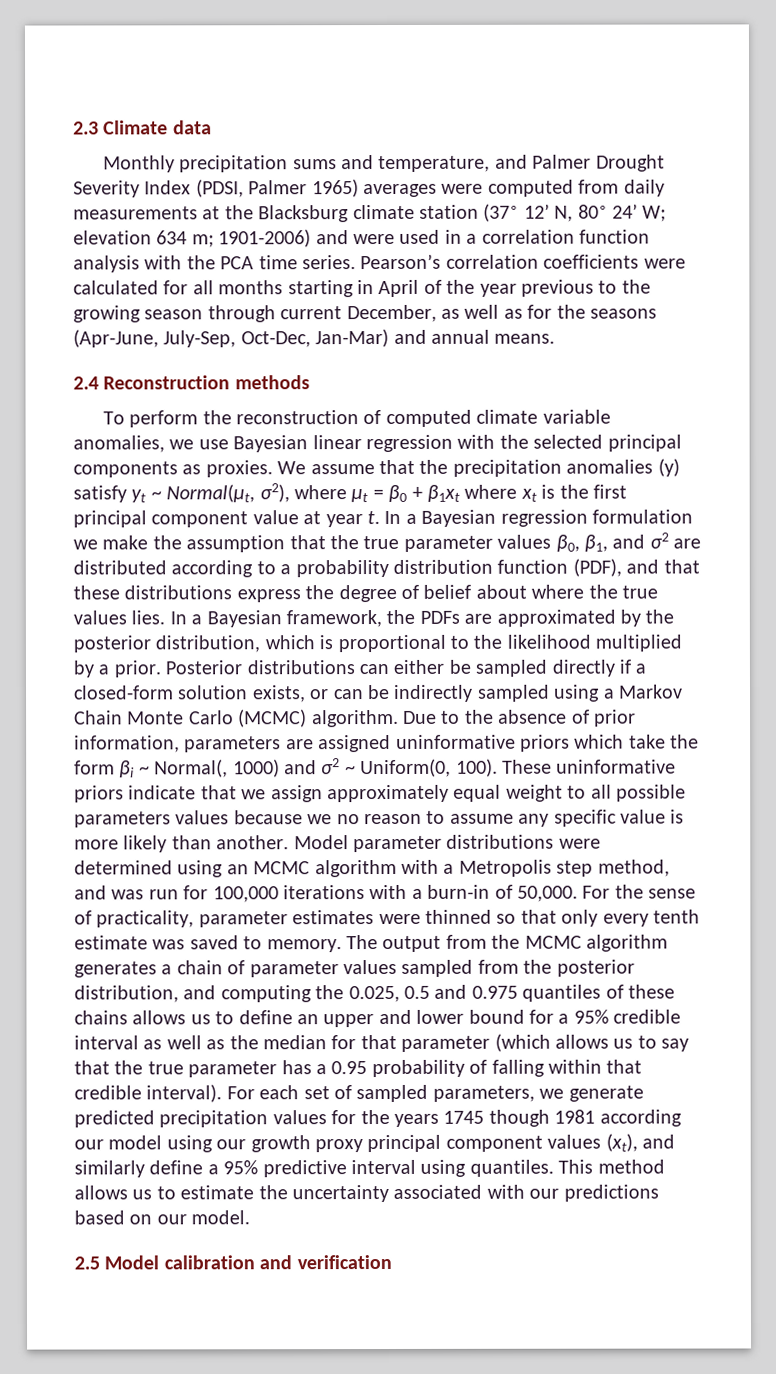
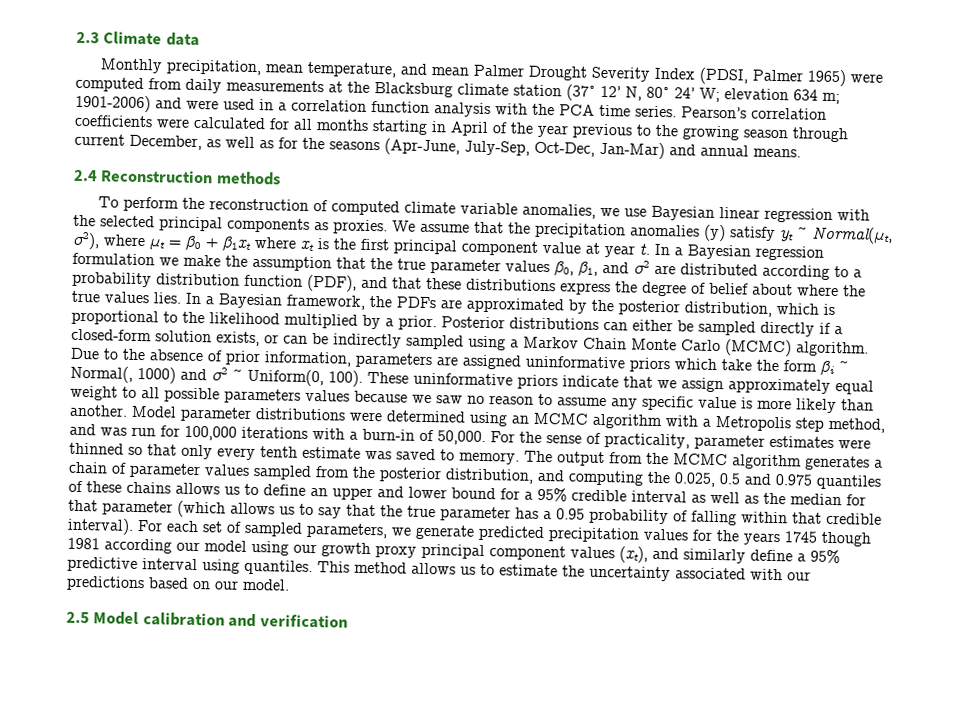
- Monthly precipitation sums and temperature, and Palmer Drought Severity Index (PDSI, Palmer 1965) averages were computed from daily measurements at the Blacksburg climate station (37∘ 12’ N, 80∘ 24’ W; elevation 634 m; 1901-2006) and were used in a correlation function analysis with the PCA time series.
+ Monthly precipitation, mean temperature, and mean Palmer Drought Severity Index (PDSI, Palmer 1965) were computed from daily measurements at the Blacksburg climate station (37∘ 12’ N, 80∘ 24’ W; elevation 634 m; 1901-2006) and were used in a correlation function analysis with the PCA time series.
- These uninformative priors indicate that we assign approximately equal weight to all possible parameters values because we no reason to assume any specific value is more likely than another.
+ These uninformative priors indicate that we assign approximately equal weight to all possible parameters values because we saw no reason to assume any specific value is more likely than another.

